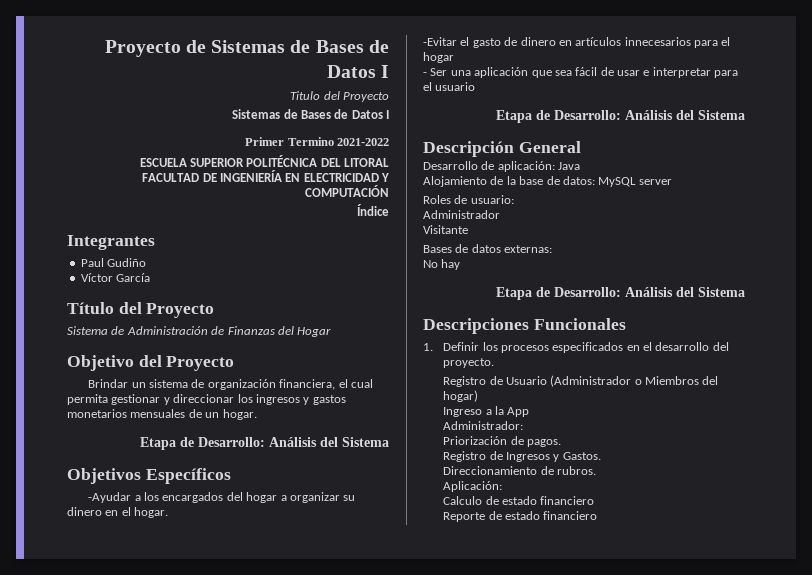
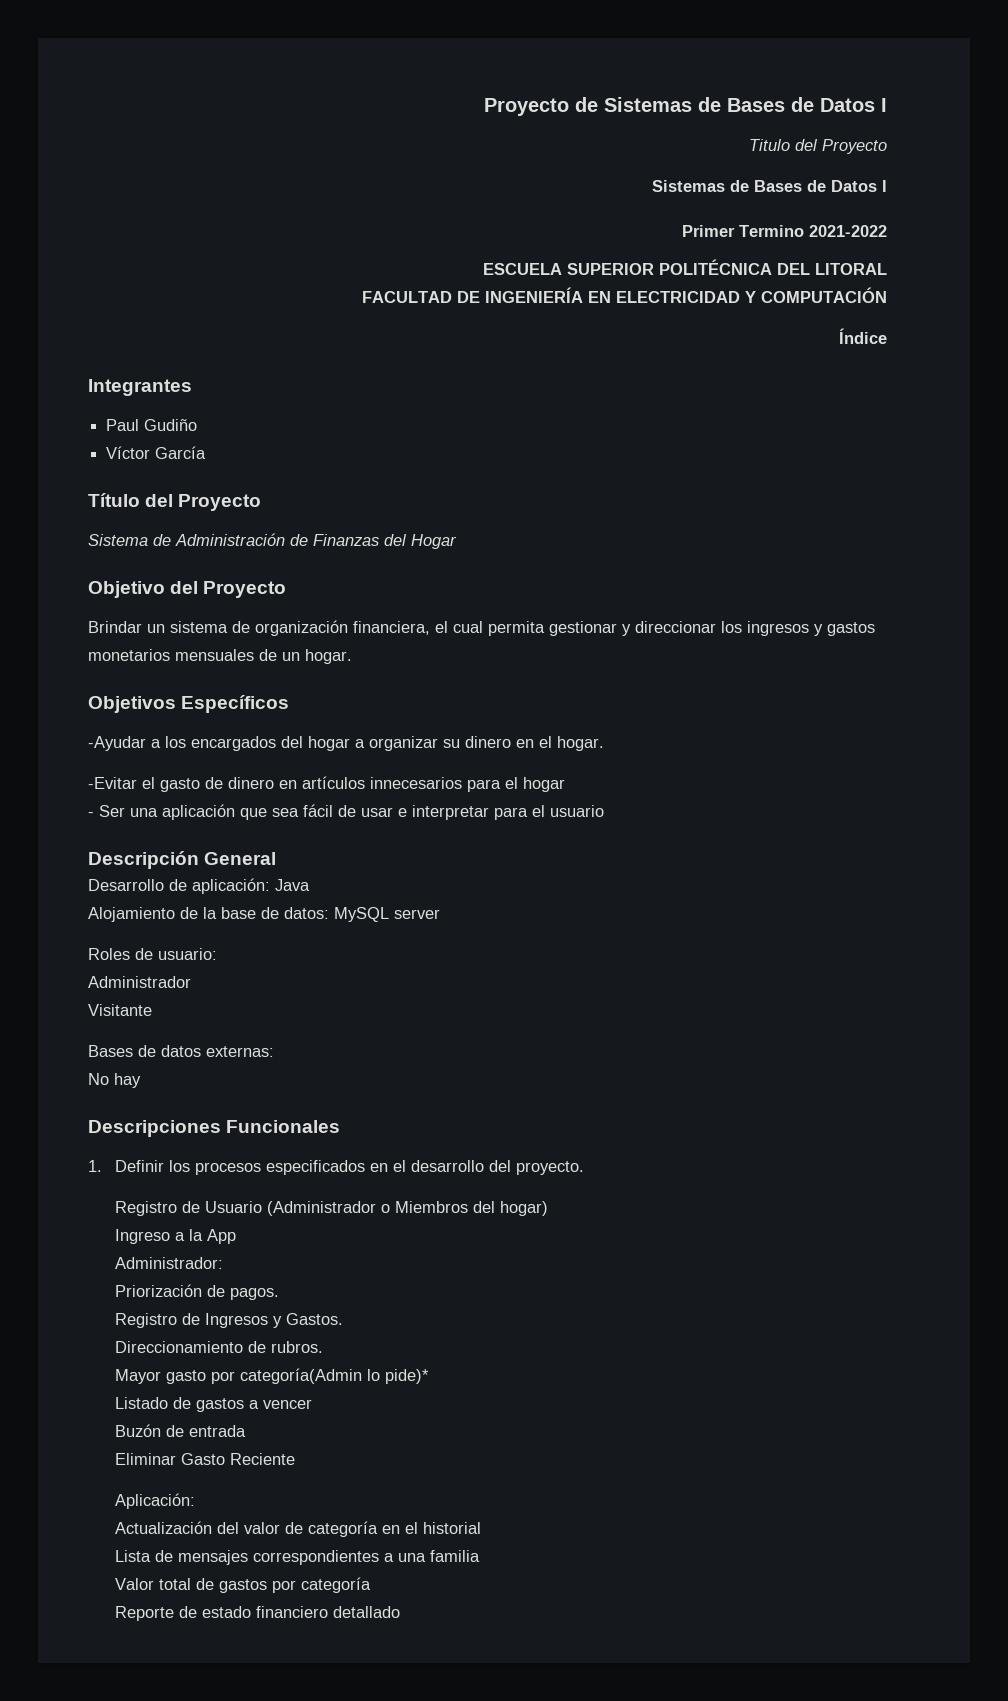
  Brindar un sistema de organización financiera, el cual permita gestionar y direccionar los ingresos y gastos monetarios mensuales de un hogar.
- Etapa de Desarrollo: Análisis del Sistema
  - Ser una aplicación que sea fácil de usar e interpretar para el usuario
- Etapa de Desarrollo: Análisis del Sistema
  No hay
- Etapa de Desarrollo: Análisis del Sistema
+ Mayor gasto por categoría(Admin lo pide)*
+ Listado de gastos a vencer
+ Buzón de entrada
+ Eliminar Gasto Reciente
  Aplicación:
- Calculo de estado financiero
+ Actualización del valor de categoría en el historial
+ Lista de mensajes correspondientes a una familia
+ Valor total de gastos por categoría
- Reporte de estado financiero
+ Reporte de estado financiero detallado

